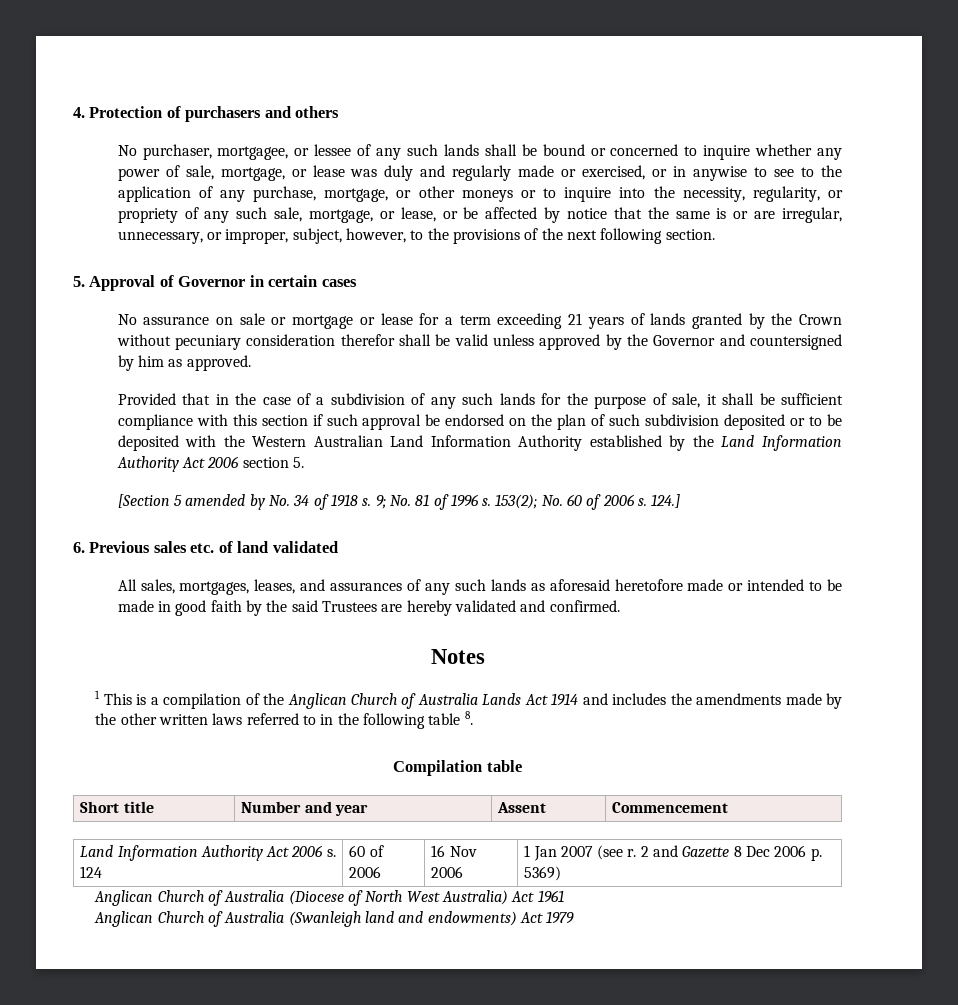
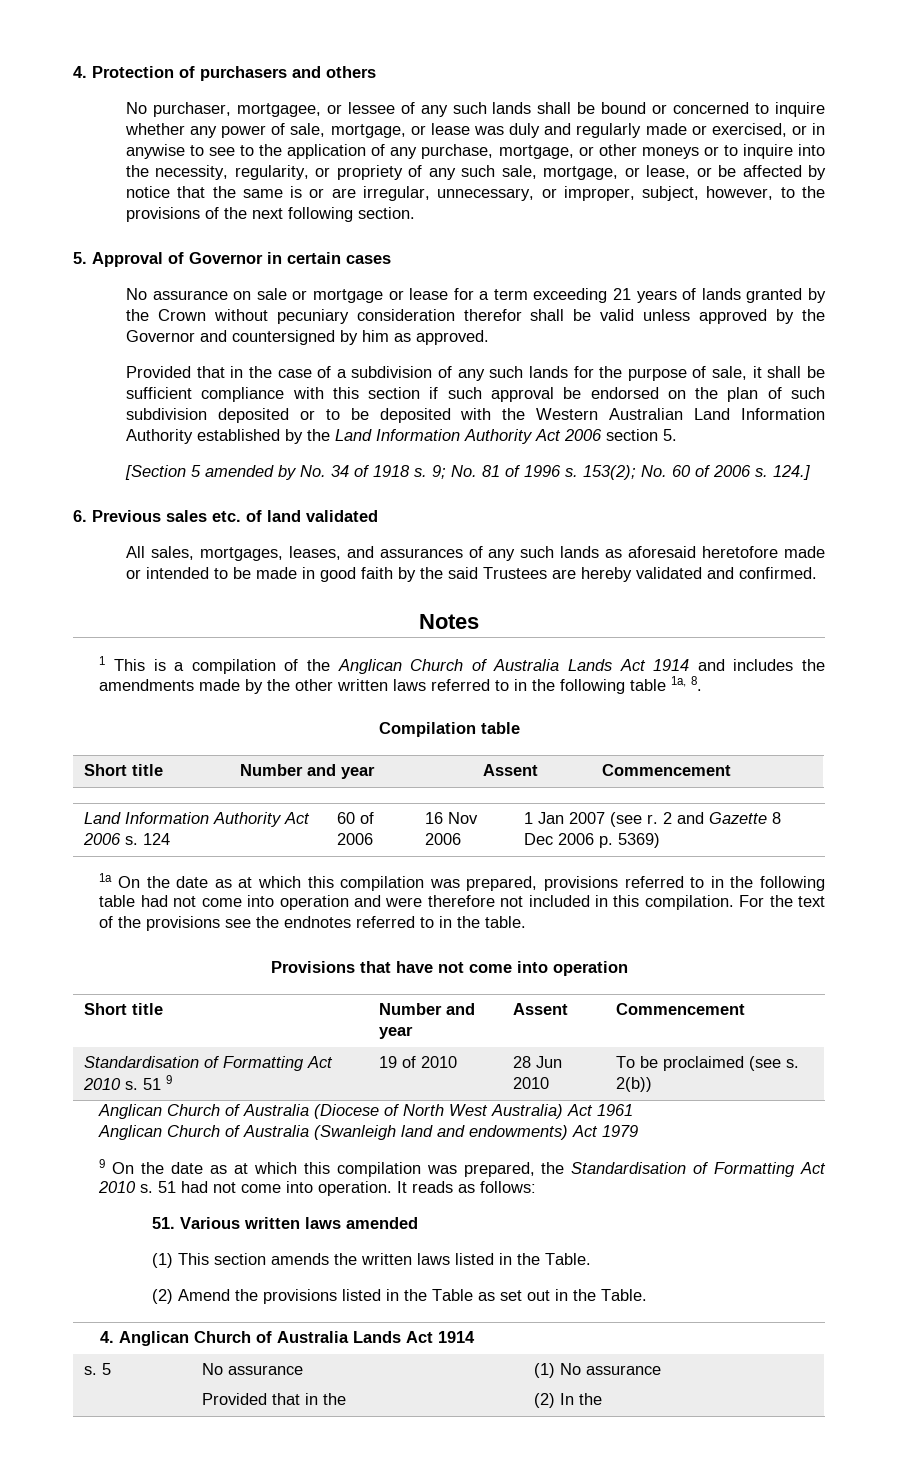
- 1 This is a compilation of the Anglican Church of Australia Lands Act 1914 and includes the amendments made by the other written laws referred to in the following table 8.
+ 1 This is a compilation of the Anglican Church of Australia Lands Act 1914 and includes the amendments made by the other written laws referred to in the following table 1a, 8.
+ 1a On the date as at which this compilation was prepared, provisions referred to in the following table had not come into operation and were therefore not included in this compilation. For the text of the provisions see the endnotes referred to in the table.
+ Provisions that have not come into operation
+ Short title | Number and year | Assent | Commencement
+ Standardisation of Formatting Act 2010 s. 51 9 | 19 of 2010 | 28 Jun 2010 | To be proclaimed (see s. 2(b))
+ 9 On the date as at which this compilation was prepared, the Standardisation of Formatting Act 2010 s. 51 had not come into operation. It reads as follows:
+ 51. Various written laws amended
+ (1) This section amends the written laws listed in the Table.
+ (2) Amend the provisions listed in the Table as set out in the Table.
+ 4. Anglican Church of Australia Lands Act 1914
+ s. 5 | No assurance
+ Provided that in the | (1) No assurance
+ (2) In the

